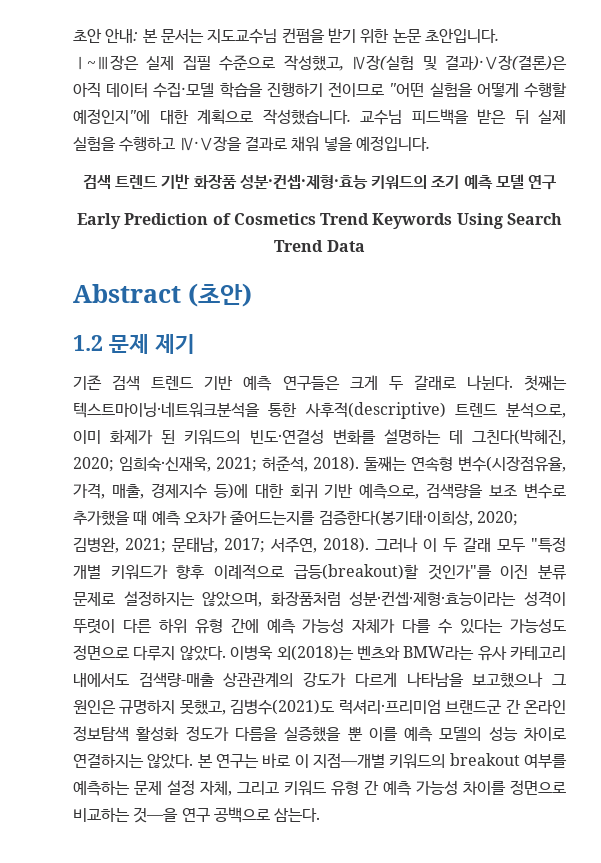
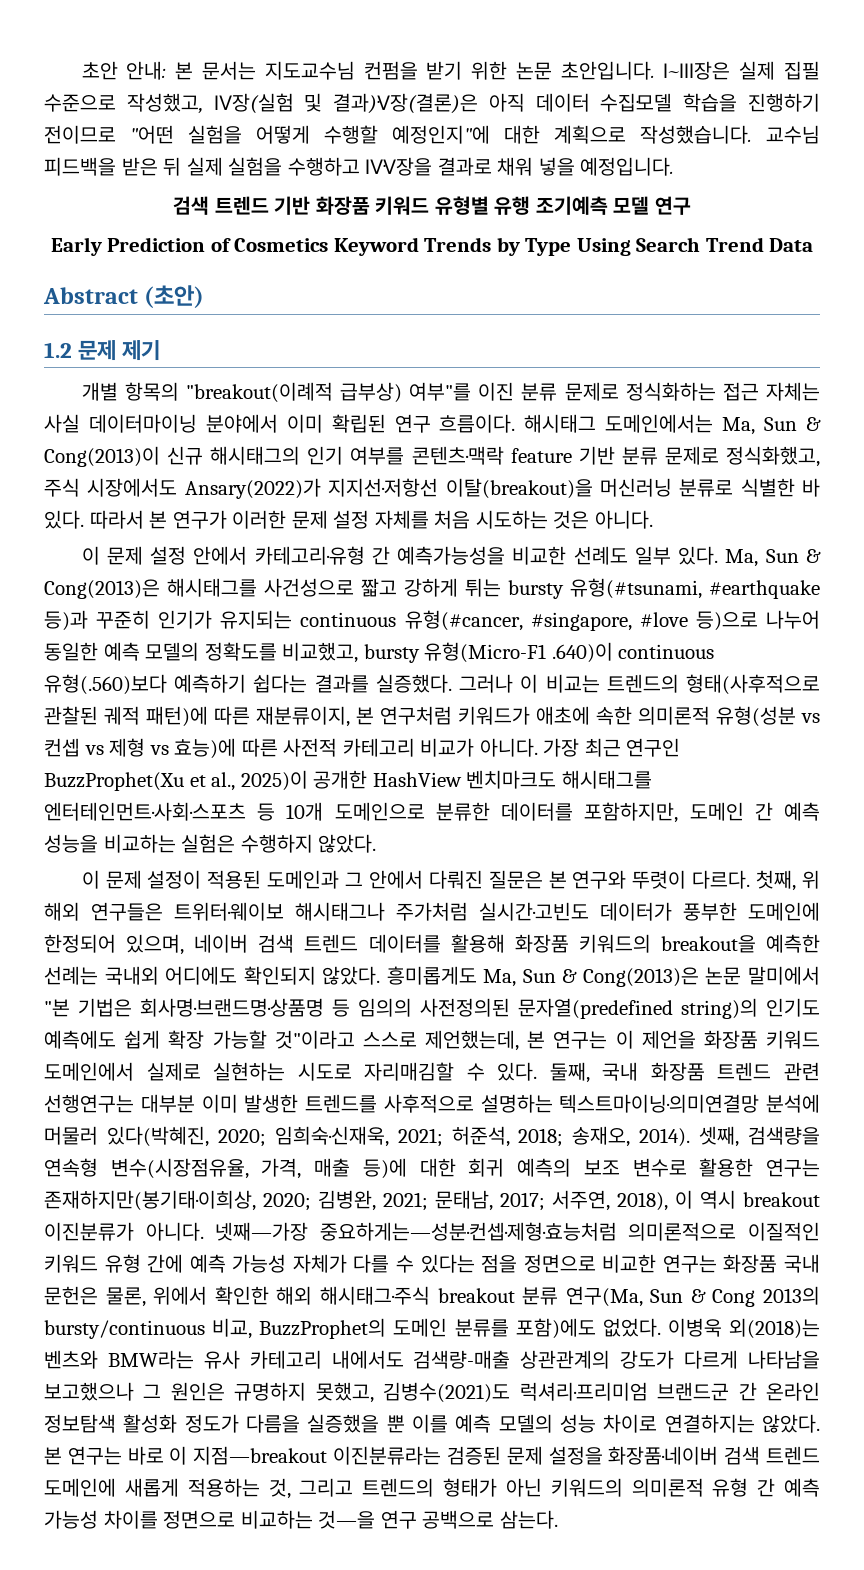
- 검색 트렌드 기반 화장품 성분·컨셉·제형·효능 키워드의 조기 예측 모델 연구
+ 검색 트렌드 기반 화장품 키워드 유형별 유행 조기예측 모델 연구
- Early Prediction of Cosmetics Trend Keywords Using Search Trend Data
+ Early Prediction of Cosmetics Keyword Trends by Type Using Search Trend Data
- 기존 검색 트렌드 기반 예측 연구들은 크게 두 갈래로 나뉜다. 첫째는 텍스트마이닝·네트워크분석을 통한 사후적(descriptive) 트렌드 분석으로, 이미 화제가 된 키워드의 빈도·연결성 변화를 설명하는 데 그친다(박혜진, 2020; 임희숙·신재욱, 2021; 허준석, 2018). 둘째는 연속형 변수(시장점유율, 가격, 매출, 경제지수 등)에 대한 회귀 기반 예측으로, 검색량을 보조 변수로 추가했을 때 예측 오차가 줄어드는지를 검증한다(봉기태·이희상, 2020; 김병완, 2021; 문태남, 2017; 서주연, 2018). 그러나 이 두 갈래 모두 "특정 개별 키워드가 향후 이례적으로 급등(breakout)할 것인가"를 이진 분류 문제로 설정하지는 않았으며, 화장품처럼 성분·컨셉·제형·효능이라는 성격이 뚜렷이 다른 하위 유형 간에 예측 가능성 자체가 다를 수 있다는 가능성도 정면으로 다루지 않았다.
+ 개별 항목의 "breakout(이례적 급부상) 여부"를 이진 분류 문제로 정식화하는 접근 자체는 사실 데이터마이닝 분야에서 이미 확립된 연구 흐름이다. 해시태그 도메인에서는 Ma, Sun & Cong(2013)이 신규 해시태그의 인기 여부를 콘텐츠·맥락 feature 기반 분류 문제로 정식화했고, 주식 시장에서도 Ansary(2022)가 지지선·저항선 이탈(breakout)을 머신러닝 분류로 식별한 바 있다. 따라서 본 연구가 이러한 문제 설정 자체를 처음 시도하는 것은 아니다.
+ 이 문제 설정 안에서 카테고리·유형 간 예측가능성을 비교한 선례도 일부 있다. Ma, Sun & Cong(2013)은 해시태그를 사건성으로 짧고 강하게 튀는 bursty 유형(#tsunami, #earthquake 등)과 꾸준히 인기가 유지되는 continuous 유형(#cancer, #singapore, #love 등)으로 나누어 동일한 예측 모델의 정확도를 비교했고, bursty 유형(Micro-F1 .640)이 continuous 유형(.560)보다 예측하기 쉽다는 결과를 실증했다. 그러나 이 비교는 트렌드의 형태(사후적으로 관찰된 궤적 패턴)에 따른 재분류이지, 본 연구처럼 키워드가 애초에 속한 의미론적 유형(성분 vs 컨셉 vs 제형 vs 효능)에 따른 사전적 카테고리 비교가 아니다. 가장 최근 연구인 BuzzProphet(Xu et al., 2025)이 공개한 HashView 벤치마크도 해시태그를 엔터테인먼트·사회·스포츠 등 10개 도메인으로 분류한 데이터를 포함하지만, 도메인 간 예측 성능을 비교하는 실험은 수행하지 않았다.
+ 이 문제 설정이 적용된 도메인과 그 안에서 다뤄진 질문은 본 연구와 뚜렷이 다르다. 첫째, 위 해외 연구들은 트위터·웨이보 해시태그나 주가처럼 실시간·고빈도 데이터가 풍부한 도메인에 한정되어 있으며, 네이버 검색 트렌드 데이터를 활용해 화장품 키워드의 breakout을 예측한 선례는 국내외 어디에도 확인되지 않았다. 흥미롭게도 Ma, Sun & Cong(2013)은 논문 말미에서 "본 기법은 회사명·브랜드명·상품명 등 임의의 사전정의된 문자열(predefined string)의 인기도 예측에도 쉽게 확장 가능할 것"이라고 스스로 제언했는데, 본 연구는 이 제언을 화장품 키워드 도메인에서 실제로 실현하는 시도로 자리매김할 수 있다. 둘째, 국내 화장품 트렌드 관련 선행연구는 대부분 이미 발생한 트렌드를 사후적으로 설명하는 텍스트마이닝·의미연결망 분석에 머물러 있다(박혜진, 2020; 임희숙·신재욱, 2021; 허준석, 2018; 송재오, 2014). 셋째, 검색량을 연속형 변수(시장점유율, 가격, 매출 등)에 대한 회귀 예측의 보조 변수로 활용한 연구는 존재하지만(봉기태·이희상, 2020; 김병완, 2021; 문태남, 2017; 서주연, 2018), 이 역시 breakout 이진분류가 아니다. 넷째—가장 중요하게는—성분·컨셉·제형·효능처럼 의미론적으로 이질적인 키워드 유형 간에 예측 가능성 자체가 다를 수 있다는 점을 정면으로 비교한 연구는 화장품 국내 문헌은 물론, 위에서 확인한 해외 해시태그·주식 breakout 분류 연구(Ma, Sun & Cong 2013의 bursty/continuous 비교, BuzzProphet의 도메인 분류를 포함)에도 없었다.
- 본 연구는 바로 이 지점—개별 키워드의 breakout 여부를 예측하는 문제 설정 자체, 그리고 키워드 유형 간 예측 가능성 차이를 정면으로 비교하는 것—을 연구 공백으로 삼는다.
+ 본 연구는 바로 이 지점—breakout 이진분류라는 검증된 문제 설정을 화장품·네이버 검색 트렌드 도메인에 새롭게 적용하는 것, 그리고 트렌드의 형태가 아닌 키워드의 의미론적 유형 간 예측 가능성 차이를 정면으로 비교하는 것—을 연구 공백으로 삼는다.

